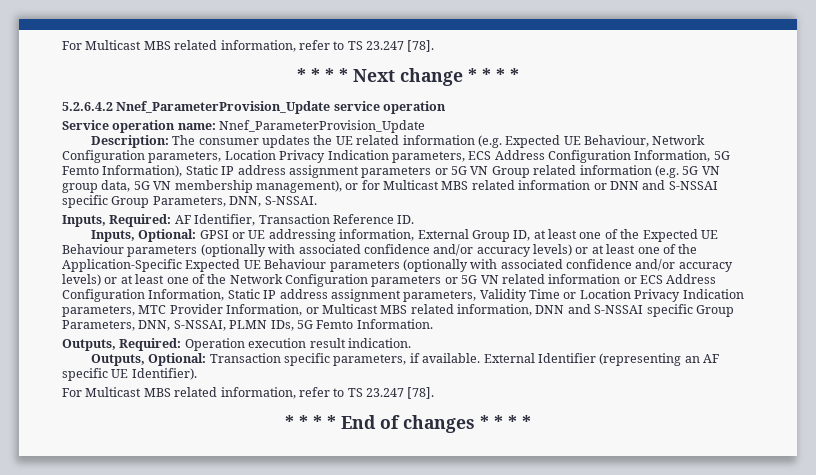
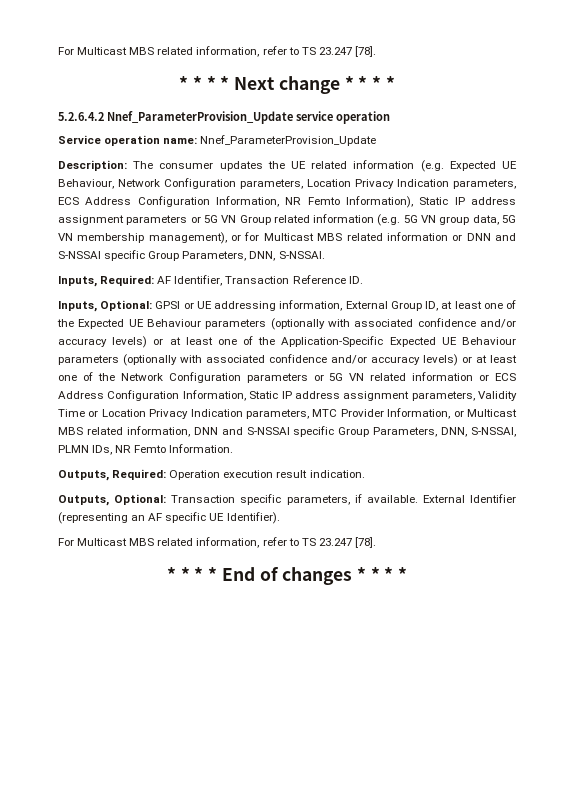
- Description: The consumer updates the UE related information (e.g. Expected UE Behaviour, Network Configuration parameters, Location Privacy Indication parameters, ECS Address Configuration Information, 5G Femto Information), Static IP address assignment parameters or 5G VN Group related information (e.g. 5G VN group data, 5G VN membership management), or for Multicast MBS related information or DNN and S-NSSAI specific Group Parameters, DNN, S-NSSAI.
+ Description: The consumer updates the UE related information (e.g. Expected UE Behaviour, Network Configuration parameters, Location Privacy Indication parameters, ECS Address Configuration Information, NR Femto Information), Static IP address assignment parameters or 5G VN Group related information (e.g. 5G VN group data, 5G VN membership management), or for Multicast MBS related information or DNN and S-NSSAI specific Group Parameters, DNN, S-NSSAI.
- GPSI or UE addressing information, External Group ID, at least one of the Expected UE Behaviour parameters (optionally with associated confidence and/or accuracy levels) or at least one of the Application-Specific Expected UE Behaviour parameters (optionally with associated confidence and/or accuracy levels) or at least one of the Network Configuration parameters or 5G VN related information or ECS Address Configuration Information, Static IP address assignment parameters, Validity Time or Location Privacy Indication parameters, MTC Provider Information, or Multicast MBS related information, DNN and S-NSSAI specific Group Parameters, DNN, S-NSSAI, PLMN IDs, 5G Femto Information.
+ GPSI or UE addressing information, External Group ID, at least one of the Expected UE Behaviour parameters (optionally with associated confidence and/or accuracy levels) or at least one of the Application-Specific Expected UE Behaviour parameters (optionally with associated confidence and/or accuracy levels) or at least one of the Network Configuration parameters or 5G VN related information or ECS Address Configuration Information, Static IP address assignment parameters, Validity Time or Location Privacy Indication parameters, MTC Provider Information, or Multicast MBS related information, DNN and S-NSSAI specific Group Parameters, DNN, S-NSSAI, PLMN IDs, NR Femto Information.

